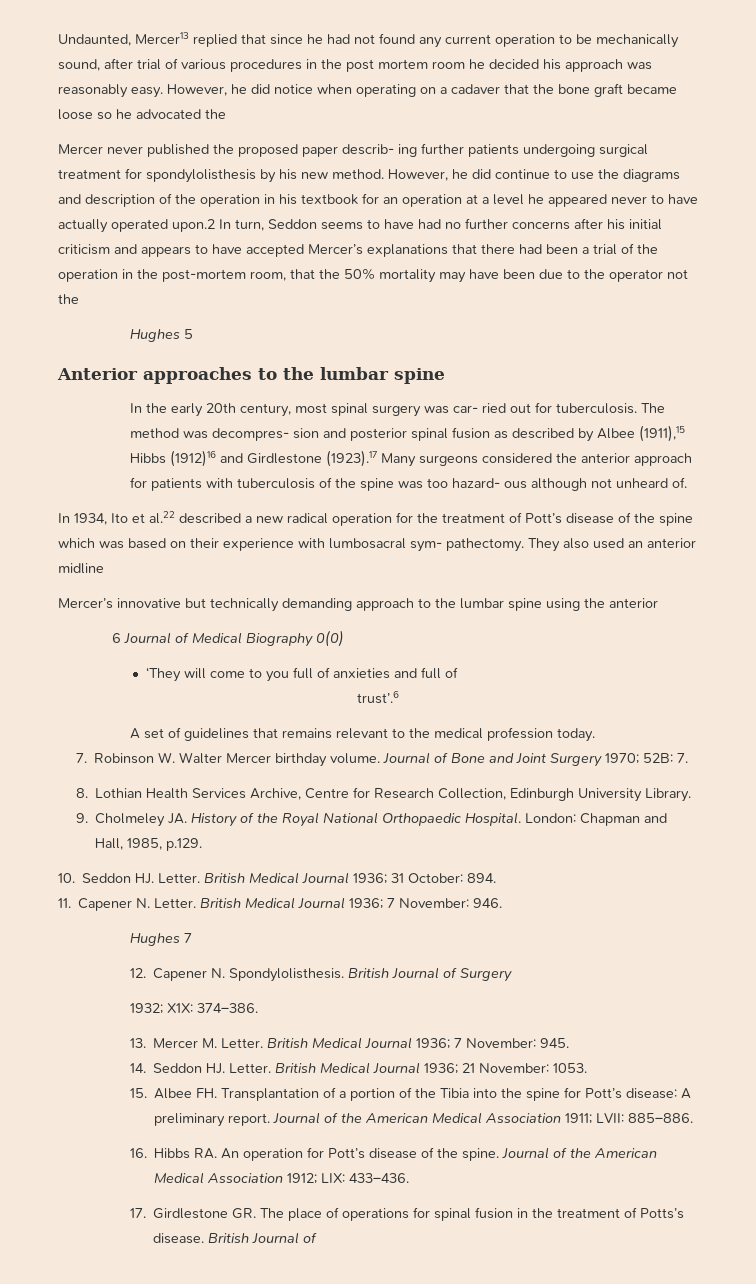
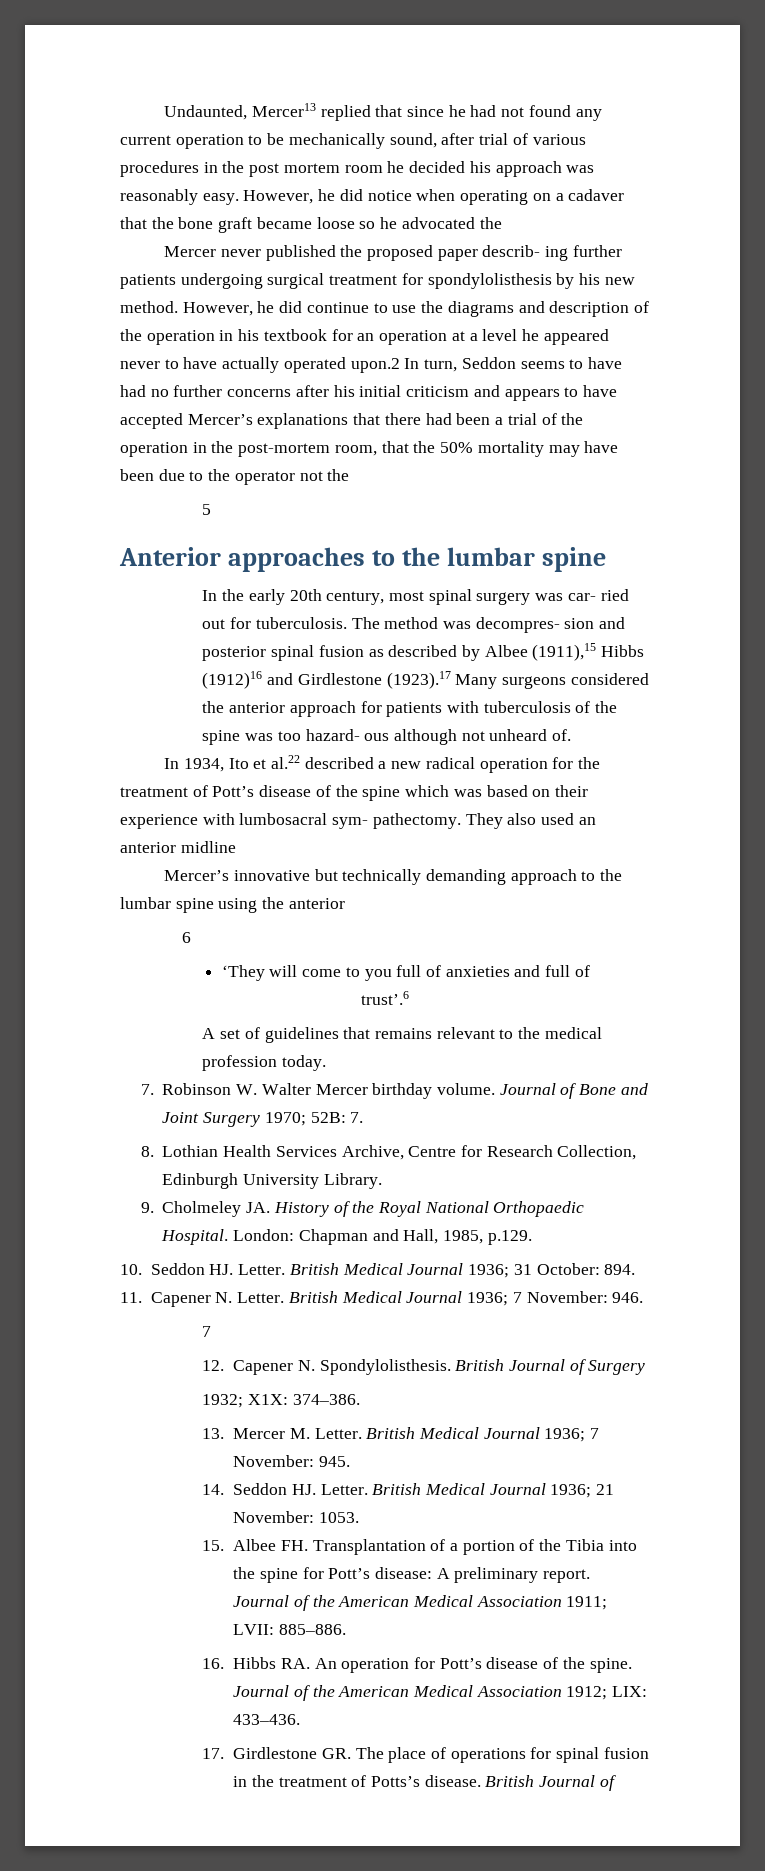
- Hughes 5
+ 5
- 6 Journal of Medical Biography 0(0)
+ 6
  British Medical Journal 1936; 7 November: 946.
- Hughes 7
+ 7

